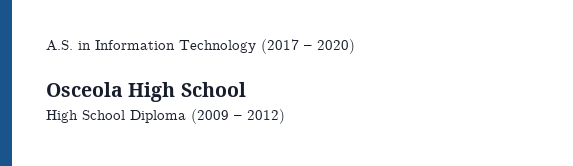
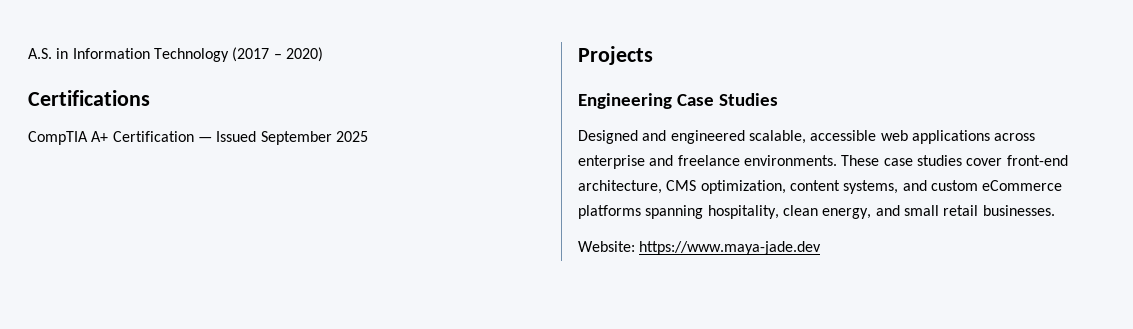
- Osceola High School
- High School Diploma (2009 – 2012)
+ Certifications
+ CompTIA A+ Certification — Issued September 2025
+ Projects
+ Engineering Case Studies
+ Designed and engineered scalable, accessible web applications across enterprise and freelance environments. These case studies cover front-end architecture, CMS optimization, content systems, and custom eCommerce platforms spanning hospitality, clean energy, and small retail businesses.
+ Website: https://www.maya-jade.dev

